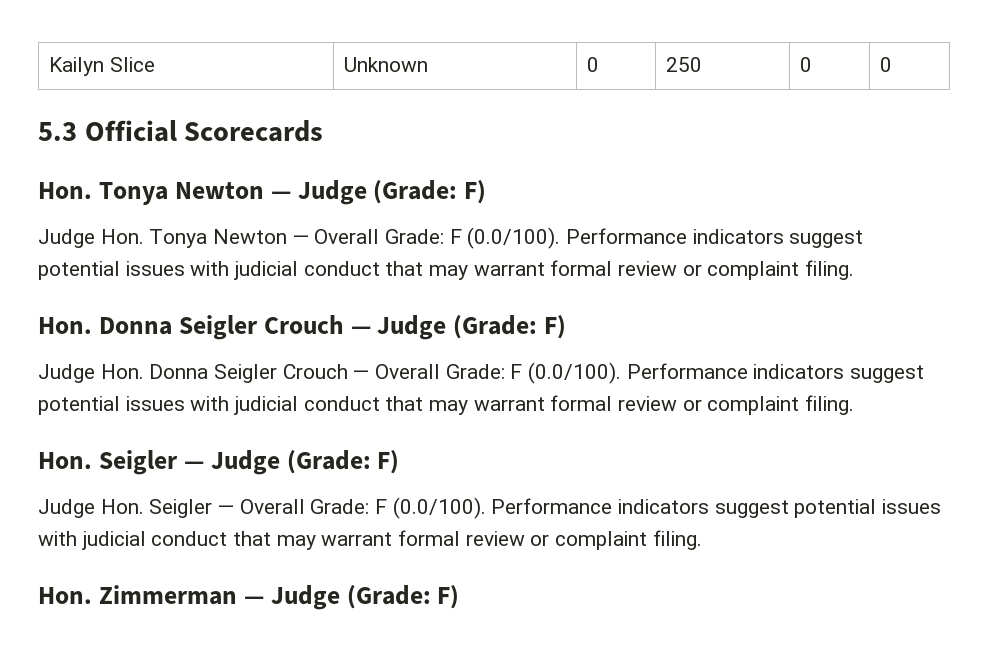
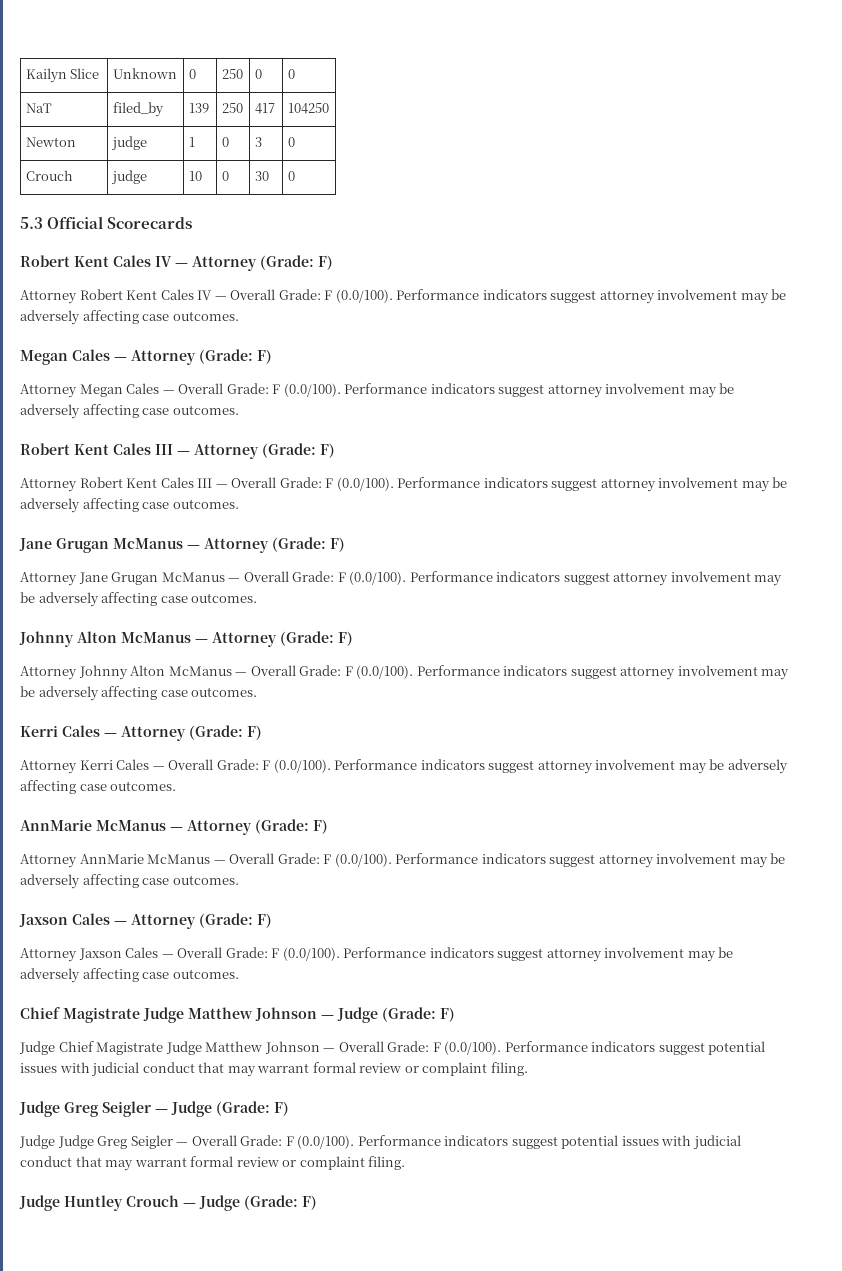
+ NaT | filed_by | 139 | 250 | 417 | 104250
+ Newton | judge | 1 | 0 | 3 | 0
+ Crouch | judge | 10 | 0 | 30 | 0
  5.3 Official Scorecards
- Hon. Tonya Newton — Judge (Grade: F)
- Judge Hon. Tonya Newton — Overall Grade: F (0.0/100). Performance indicators suggest potential issues with judicial conduct that may warrant formal review or complaint filing.
+ Robert Kent Cales IV — Attorney (Grade: F)
+ Attorney Robert Kent Cales IV — Overall Grade: F (0.0/100). Performance indicators suggest attorney involvement may be adversely affecting case outcomes.
+ Megan Cales — Attorney (Grade: F)
+ Attorney Megan Cales — Overall Grade: F (0.0/100). Performance indicators suggest attorney involvement may be adversely affecting case outcomes.
+ Robert Kent Cales III — Attorney (Grade: F)
+ Attorney Robert Kent Cales III — Overall Grade: F (0.0/100). Performance indicators suggest attorney involvement may be adversely affecting case outcomes.
+ Jane Grugan McManus — Attorney (Grade: F)
+ Attorney Jane Grugan McManus — Overall Grade: F (0.0/100). Performance indicators suggest attorney involvement may be adversely affecting case outcomes.
+ Johnny Alton McManus — Attorney (Grade: F)
+ Attorney Johnny Alton McManus — Overall Grade: F (0.0/100). Performance indicators suggest attorney involvement may be adversely affecting case outcomes.
+ Kerri Cales — Attorney (Grade: F)
+ Attorney Kerri Cales — Overall Grade: F (0.0/100). Performance indicators suggest attorney involvement may be adversely affecting case outcomes.
+ AnnMarie McManus — Attorney (Grade: F)
+ Attorney AnnMarie McManus — Overall Grade: F (0.0/100). Performance indicators suggest attorney involvement may be adversely affecting case outcomes.
+ Jaxson Cales — Attorney (Grade: F)
+ Attorney Jaxson Cales — Overall Grade: F (0.0/100). Performance indicators suggest attorney involvement may be adversely affecting case outcomes.
+ Chief Magistrate Judge Matthew Johnson — Judge (Grade: F)
+ Judge Chief Magistrate Judge Matthew Johnson — Overall Grade: F (0.0/100). Performance indicators suggest potential issues with judicial conduct that may warrant formal review or complaint filing.
- Hon. Donna Seigler Crouch — Judge (Grade: F)
- Judge Hon. Donna Seigler Crouch — Overall Grade: F (0.0/100). Performance indicators suggest potential issues with judicial conduct that may warrant formal review or complaint filing.
- Hon. Seigler — Judge (Grade: F)
+ Judge Greg Seigler — Judge (Grade: F)
- Judge Hon. Seigler — Overall Grade: F (0.0/100). Performance indicators suggest potential issues with judicial conduct that may warrant formal review or complaint filing.
+ Judge Judge Greg Seigler — Overall Grade: F (0.0/100). Performance indicators suggest potential issues with judicial conduct that may warrant formal review or complaint filing.
- Hon. Zimmerman — Judge (Grade: F)
+ Judge Huntley Crouch — Judge (Grade: F)

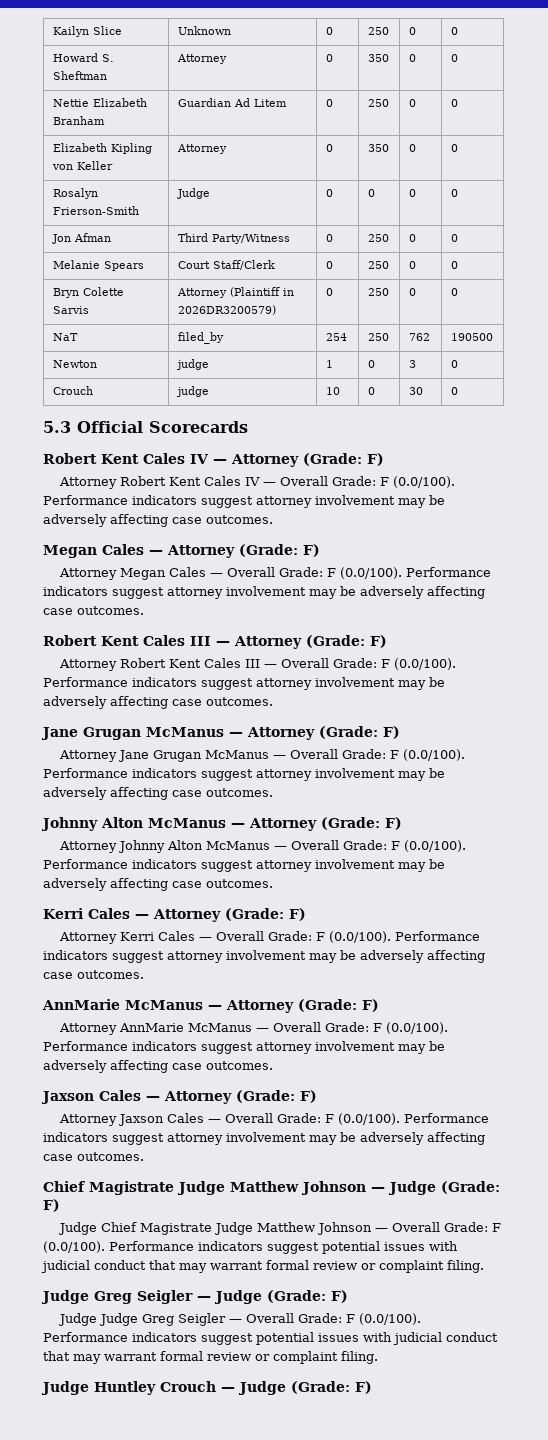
+ Howard S. Sheftman | Attorney | 0 | 350 | 0 | 0
+ Nettie Elizabeth Branham | Guardian Ad Litem | 0 | 250 | 0 | 0
+ Elizabeth Kipling von Keller | Attorney | 0 | 350 | 0 | 0
+ Rosalyn Frierson-Smith | Judge | 0 | 0 | 0 | 0
+ Jon Afman | Third Party/Witness | 0 | 250 | 0 | 0
+ Melanie Spears | Court Staff/Clerk | 0 | 250 | 0 | 0
+ Bryn Colette Sarvis | Attorney (Plaintiff in 2026DR3200579) | 0 | 250 | 0 | 0
- NaT | filed_by | 139 | 250 | 417 | 104250
+ NaT | filed_by | 254 | 250 | 762 | 190500

